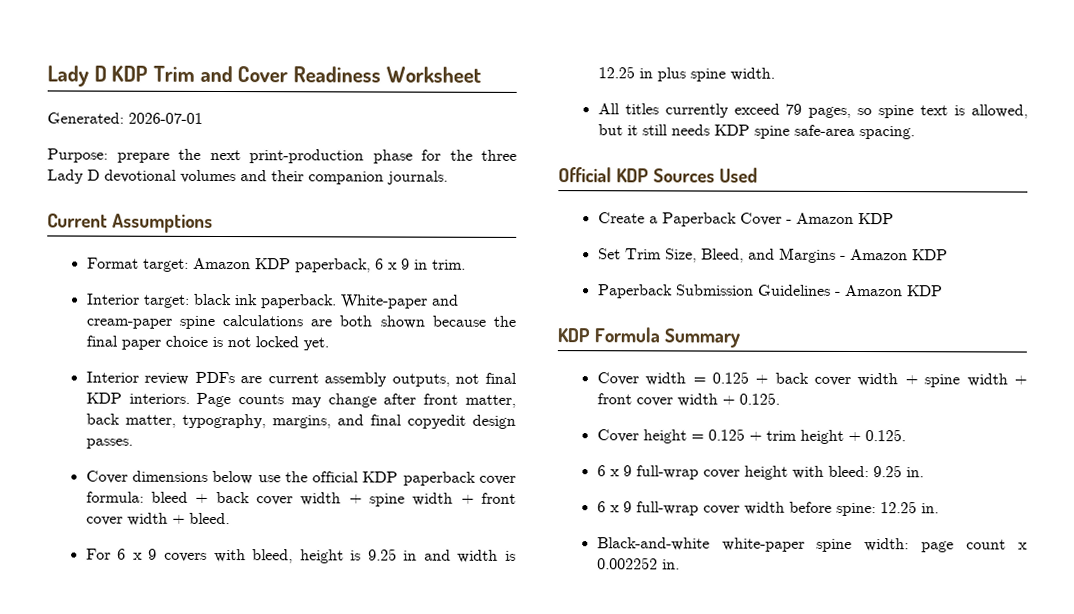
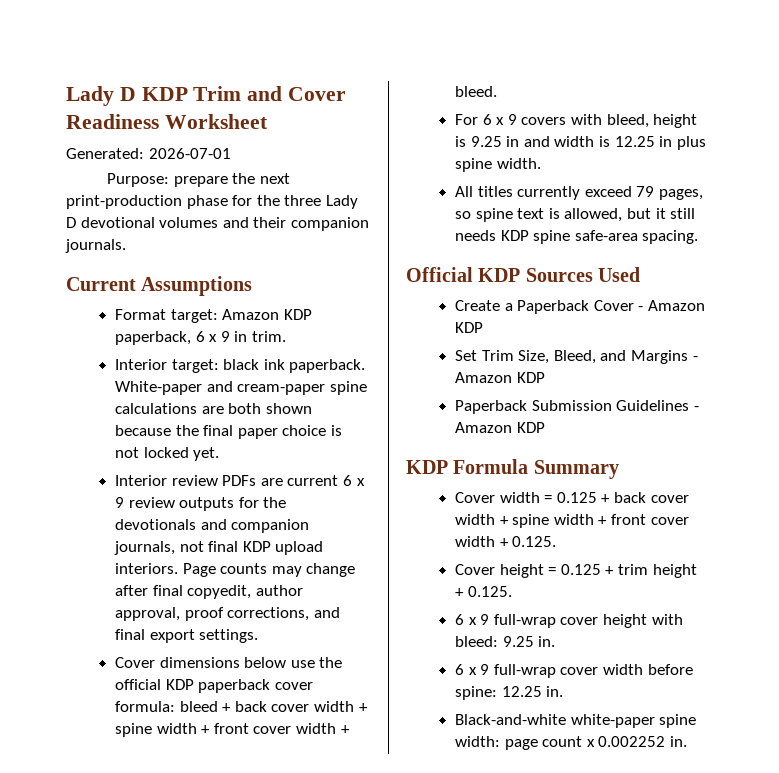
- Interior review PDFs are current assembly outputs, not final KDP interiors.
+ Interior review PDFs are current 6 x 9 review outputs for the devotionals and companion journals, not final KDP upload interiors.
- Page counts may change after front matter, back matter, typography, margins, and final copyedit design passes.
+ Page counts may change after final copyedit, author approval, proof corrections, and final export settings.

